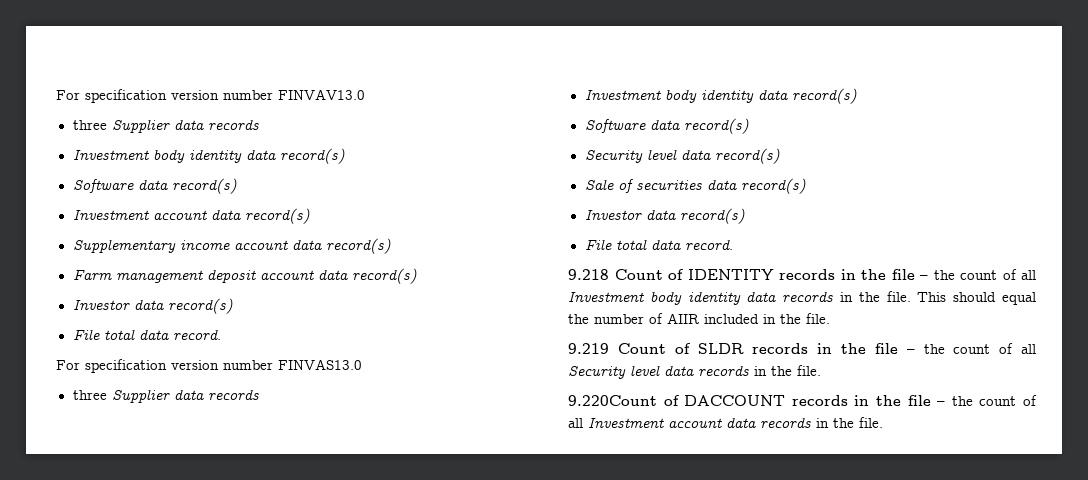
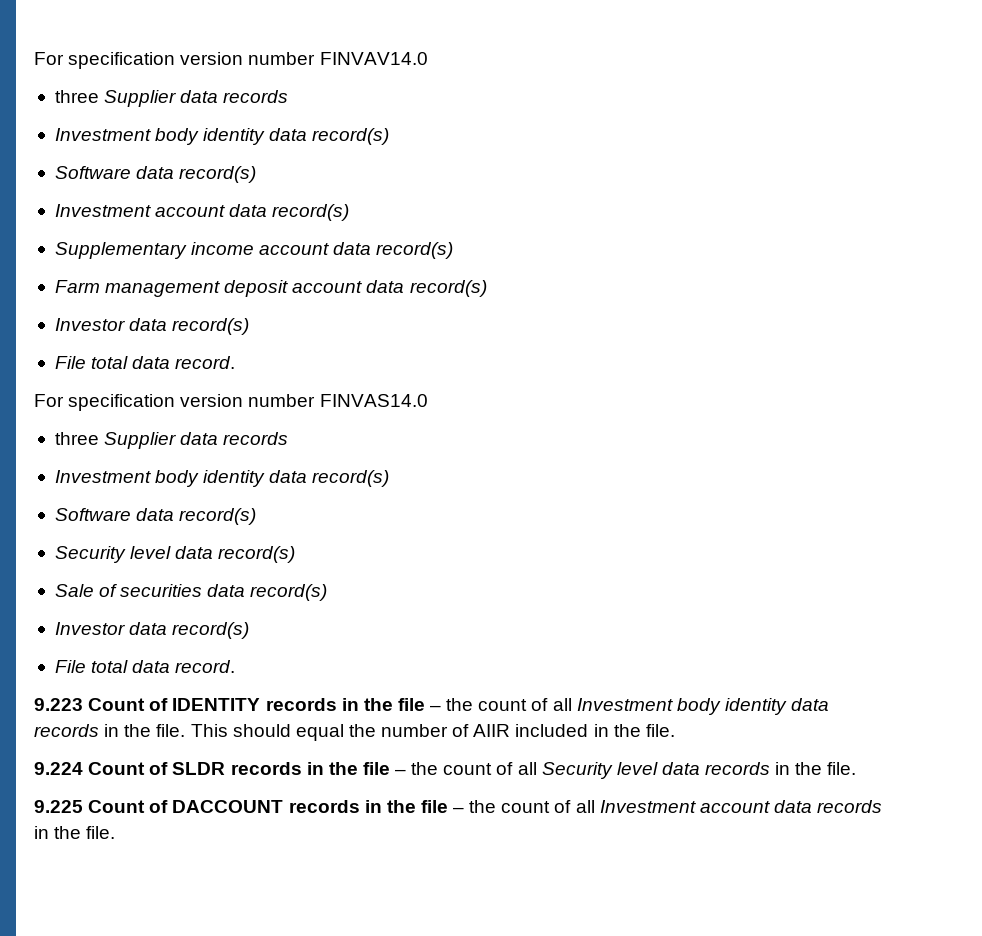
- For specification version number FINVAV13.0
+ For specification version number FINVAV14.0
- For specification version number FINVAS13.0
+ For specification version number FINVAS14.0
- 9.218 Count of IDENTITY records in the file – the count of all Investment body identity data records in the file.
+ 9.223 Count of IDENTITY records in the file – the count of all Investment body identity data records in the file.
- 9.219 Count of SLDR records in the file – the count of all Security level data records in the file.
+ 9.224 Count of SLDR records in the file – the count of all Security level data records in the file.
- 9.220Count of DACCOUNT records in the file – the count of all Investment account data records in the file.
+ 9.225 Count of DACCOUNT records in the file – the count of all Investment account data records in the file.

